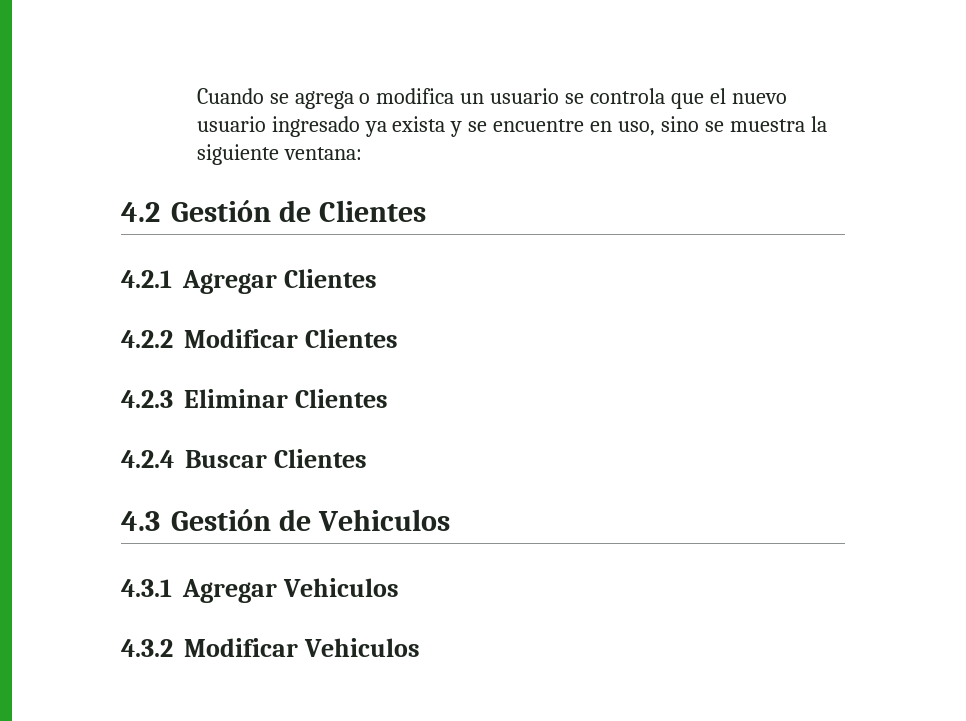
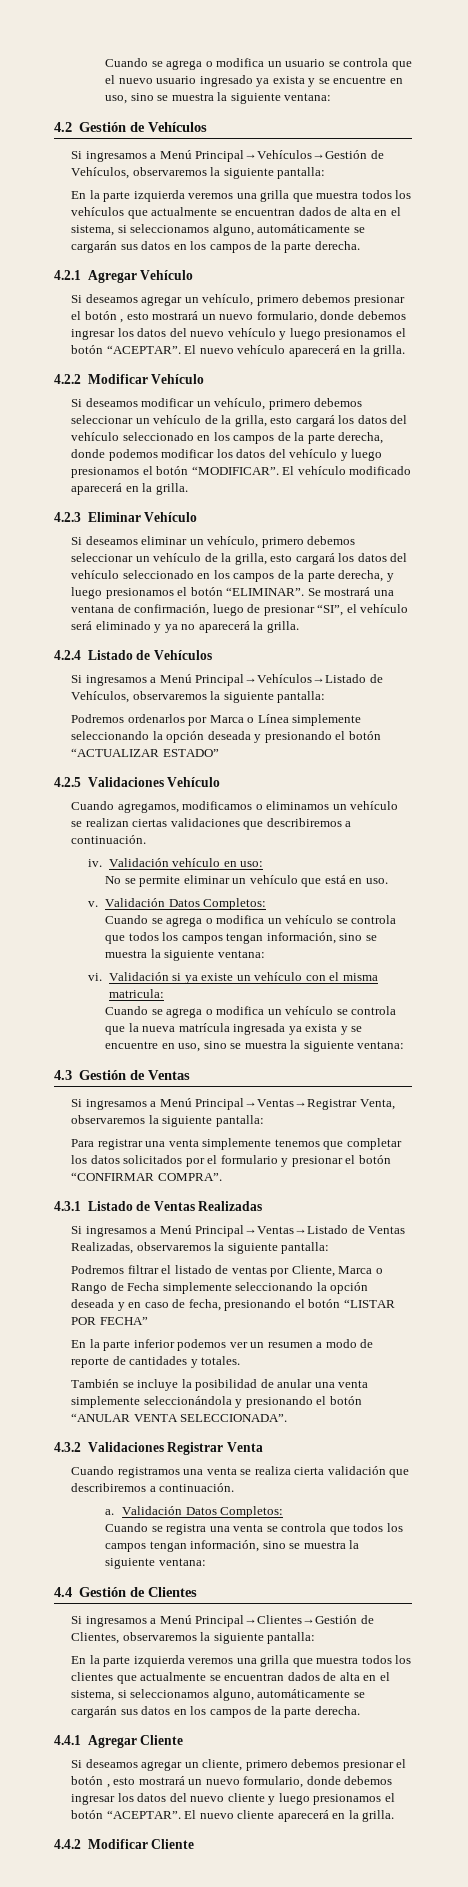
- 4.2 Gestión de Clientes
- 4.2.1 Agregar Clientes
- 4.2.2 Modificar Clientes
- 4.2.3 Eliminar Clientes
- 4.2.4 Buscar Clientes
- 4.3 Gestión de Vehiculos
- 4.3.1 Agregar Vehiculos
- 4.3.2 Modificar Vehiculos
+ 4.2 Gestión de Vehículos
+ Si ingresamos a Menú Principal→Vehículos→Gestión de Vehículos, observaremos la siguiente pantalla:
+ En la parte izquierda veremos una grilla que muestra todos los vehículos que actualmente se encuentran dados de alta en el sistema, si seleccionamos alguno, automáticamente se cargarán sus datos en los campos de la parte derecha.
+ 4.2.1 Agregar Vehículo
+ Si deseamos agregar un vehículo, primero debemos presionar el botón , esto mostrará un nuevo formulario, donde debemos ingresar los datos del nuevo vehículo y luego presionamos el botón “ACEPTAR”. El nuevo vehículo aparecerá en la grilla.
+ 4.2.2 Modificar Vehículo
+ Si deseamos modificar un vehículo, primero debemos seleccionar un vehículo de la grilla, esto cargará los datos del vehículo seleccionado en los campos de la parte derecha, donde podemos modificar los datos del vehículo y luego presionamos el botón “MODIFICAR”. El vehículo modificado aparecerá en la grilla.
+ 4.2.3 Eliminar Vehículo
+ Si deseamos eliminar un vehículo, primero debemos seleccionar un vehículo de la grilla, esto cargará los datos del vehículo seleccionado en los campos de la parte derecha, y luego presionamos el botón “ELIMINAR”. Se mostrará una ventana de confirmación, luego de presionar “SI”, el vehículo será eliminado y ya no aparecerá la grilla.
+ 4.2.4 Listado de Vehículos
+ Si ingresamos a Menú Principal→Vehículos→Listado de Vehículos, observaremos la siguiente pantalla:
+ Podremos ordenarlos por Marca o Línea simplemente seleccionando la opción deseada y presionando el botón “ACTUALIZAR ESTADO”
+ 4.2.5 Validaciones Vehículo
+ Cuando agregamos, modificamos o eliminamos un vehículo se realizan ciertas validaciones que describiremos a continuación.
+ iv. Validación vehículo en uso:
+ No se permite eliminar un vehículo que está en uso.
+ v. Validación Datos Completos:
+ Cuando se agrega o modifica un vehículo se controla que todos los campos tengan información, sino se muestra la siguiente ventana:
+ vi. Validación si ya existe un vehículo con el misma matricula:
+ Cuando se agrega o modifica un vehículo se controla que la nueva matrícula ingresada ya exista y se encuentre en uso, sino se muestra la siguiente ventana:
+ 4.3 Gestión de Ventas
+ Si ingresamos a Menú Principal→Ventas→Registrar Venta, observaremos la siguiente pantalla:
+ Para registrar una venta simplemente tenemos que completar los datos solicitados por el formulario y presionar el botón “CONFIRMAR COMPRA”.
+ 4.3.1 Listado de Ventas Realizadas
+ Si ingresamos a Menú Principal→Ventas→Listado de Ventas Realizadas, observaremos la siguiente pantalla:
+ Podremos filtrar el listado de ventas por Cliente, Marca o Rango de Fecha simplemente seleccionando la opción deseada y en caso de fecha, presionando el botón “LISTAR POR FECHA”
+ En la parte inferior podemos ver un resumen a modo de reporte de cantidades y totales.
+ También se incluye la posibilidad de anular una venta simplemente seleccionándola y presionando el botón “ANULAR VENTA SELECCIONADA”.
+ 4.3.2 Validaciones Registrar Venta
+ Cuando registramos una venta se realiza cierta validación que describiremos a continuación.
+ a. Validación Datos Completos:
+ Cuando se registra una venta se controla que todos los campos tengan información, sino se muestra la siguiente ventana:
+ 4.4 Gestión de Clientes
+ Si ingresamos a Menú Principal→Clientes→Gestión de Clientes, observaremos la siguiente pantalla:
+ En la parte izquierda veremos una grilla que muestra todos los clientes que actualmente se encuentran dados de alta en el sistema, si seleccionamos alguno, automáticamente se cargarán sus datos en los campos de la parte derecha.
+ 4.4.1 Agregar Cliente
+ Si deseamos agregar un cliente, primero debemos presionar el botón , esto mostrará un nuevo formulario, donde debemos ingresar los datos del nuevo cliente y luego presionamos el botón “ACEPTAR”. El nuevo cliente aparecerá en la grilla.
+ 4.4.2 Modificar Cliente

